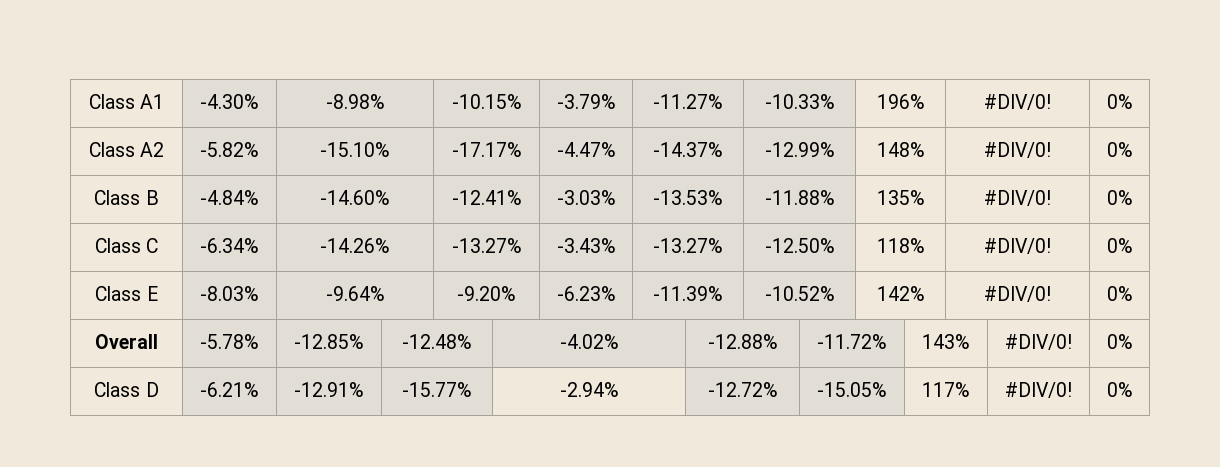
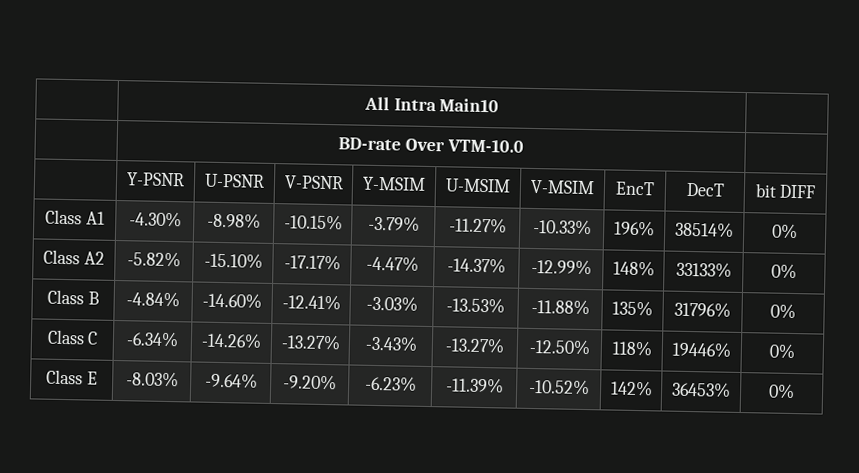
+ | All Intra Main10 |
+ | BD-rate Over VTM-10.0 |
+ | Y-PSNR | U-PSNR | V-PSNR | Y-MSIM | U-MSIM | V-MSIM | EncT | DecT | bit DIFF
- Class A1 | -4.30% | -8.98% | -10.15% | -3.79% | -11.27% | -10.33% | 196% | #DIV/0! | 0%
+ Class A1 | -4.30% | -8.98% | -10.15% | -3.79% | -11.27% | -10.33% | 196% | 38514% | 0%
- Class A2 | -5.82% | -15.10% | -17.17% | -4.47% | -14.37% | -12.99% | 148% | #DIV/0! | 0%
+ Class A2 | -5.82% | -15.10% | -17.17% | -4.47% | -14.37% | -12.99% | 148% | 33133% | 0%
- Class B | -4.84% | -14.60% | -12.41% | -3.03% | -13.53% | -11.88% | 135% | #DIV/0! | 0%
+ Class B | -4.84% | -14.60% | -12.41% | -3.03% | -13.53% | -11.88% | 135% | 31796% | 0%
- Class C | -6.34% | -14.26% | -13.27% | -3.43% | -13.27% | -12.50% | 118% | #DIV/0! | 0%
+ Class C | -6.34% | -14.26% | -13.27% | -3.43% | -13.27% | -12.50% | 118% | 19446% | 0%
- Class E | -8.03% | -9.64% | -9.20% | -6.23% | -11.39% | -10.52% | 142% | #DIV/0! | 0%
- Overall | -5.78% | -12.85% | -12.48% | -4.02% | -12.88% | -11.72% | 143% | #DIV/0! | 0%
- Class D | -6.21% | -12.91% | -15.77% | -2.94% | -12.72% | -15.05% | 117% | #DIV/0! | 0%
+ Class E | -8.03% | -9.64% | -9.20% | -6.23% | -11.39% | -10.52% | 142% | 36453% | 0%

